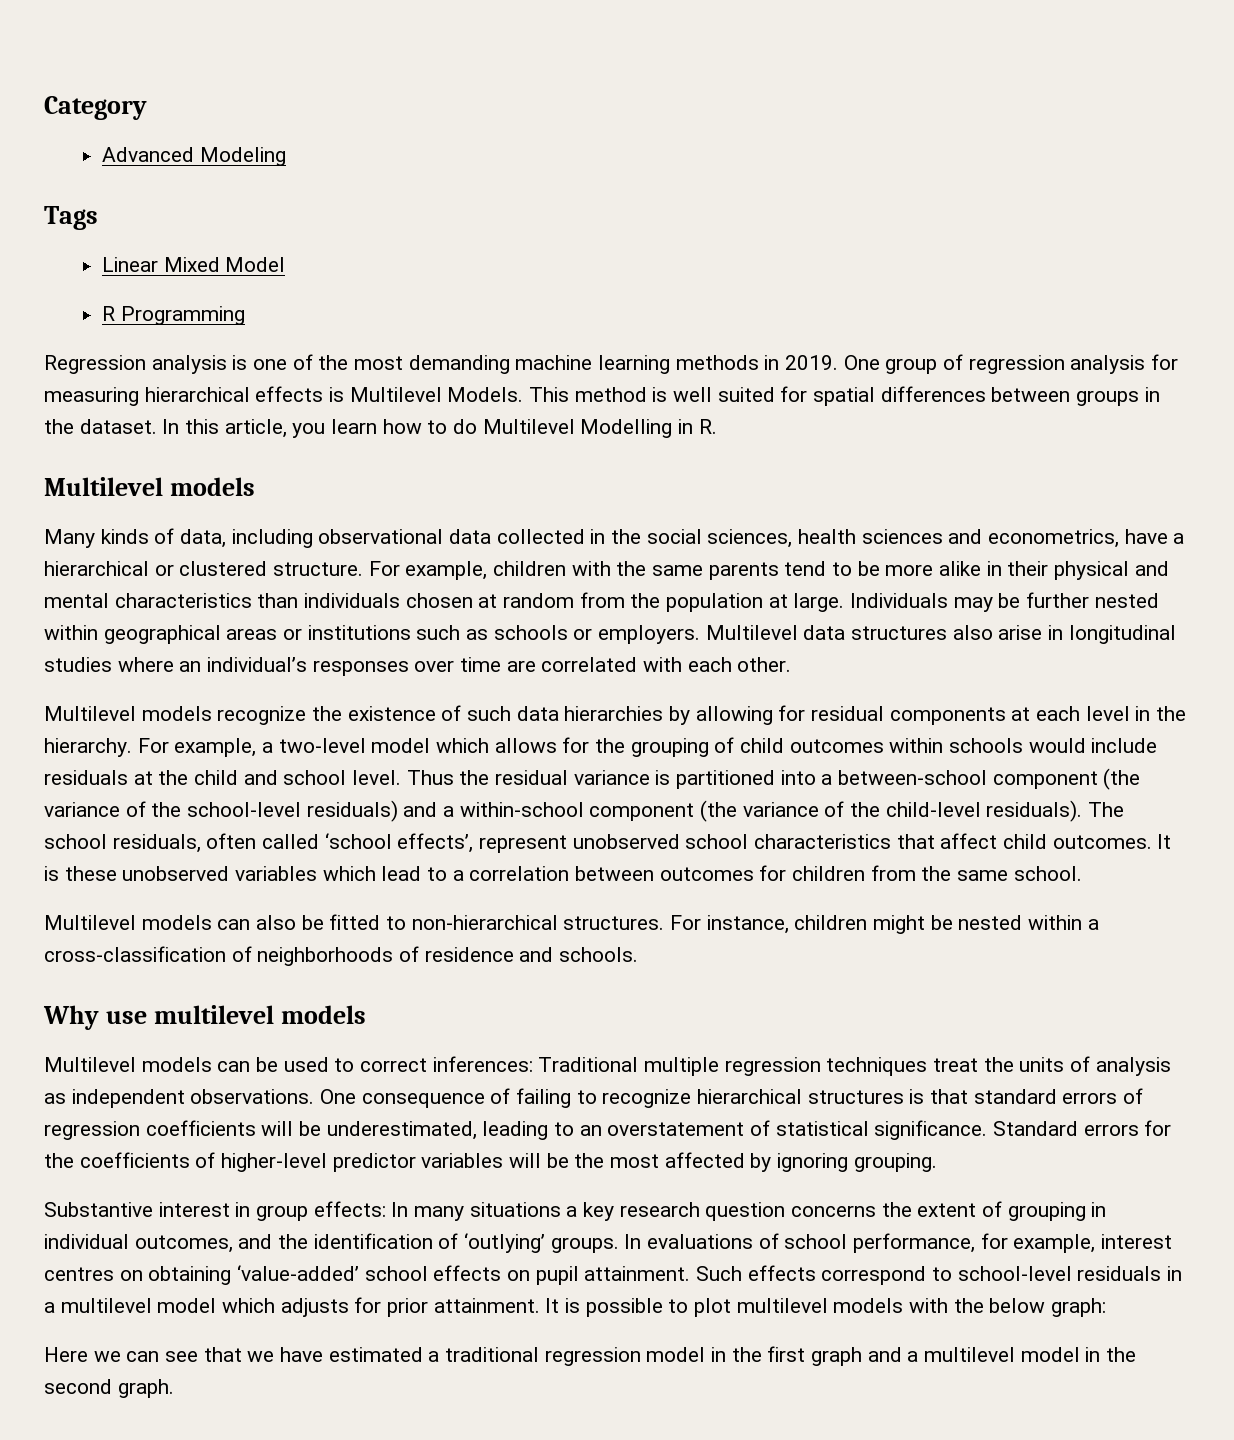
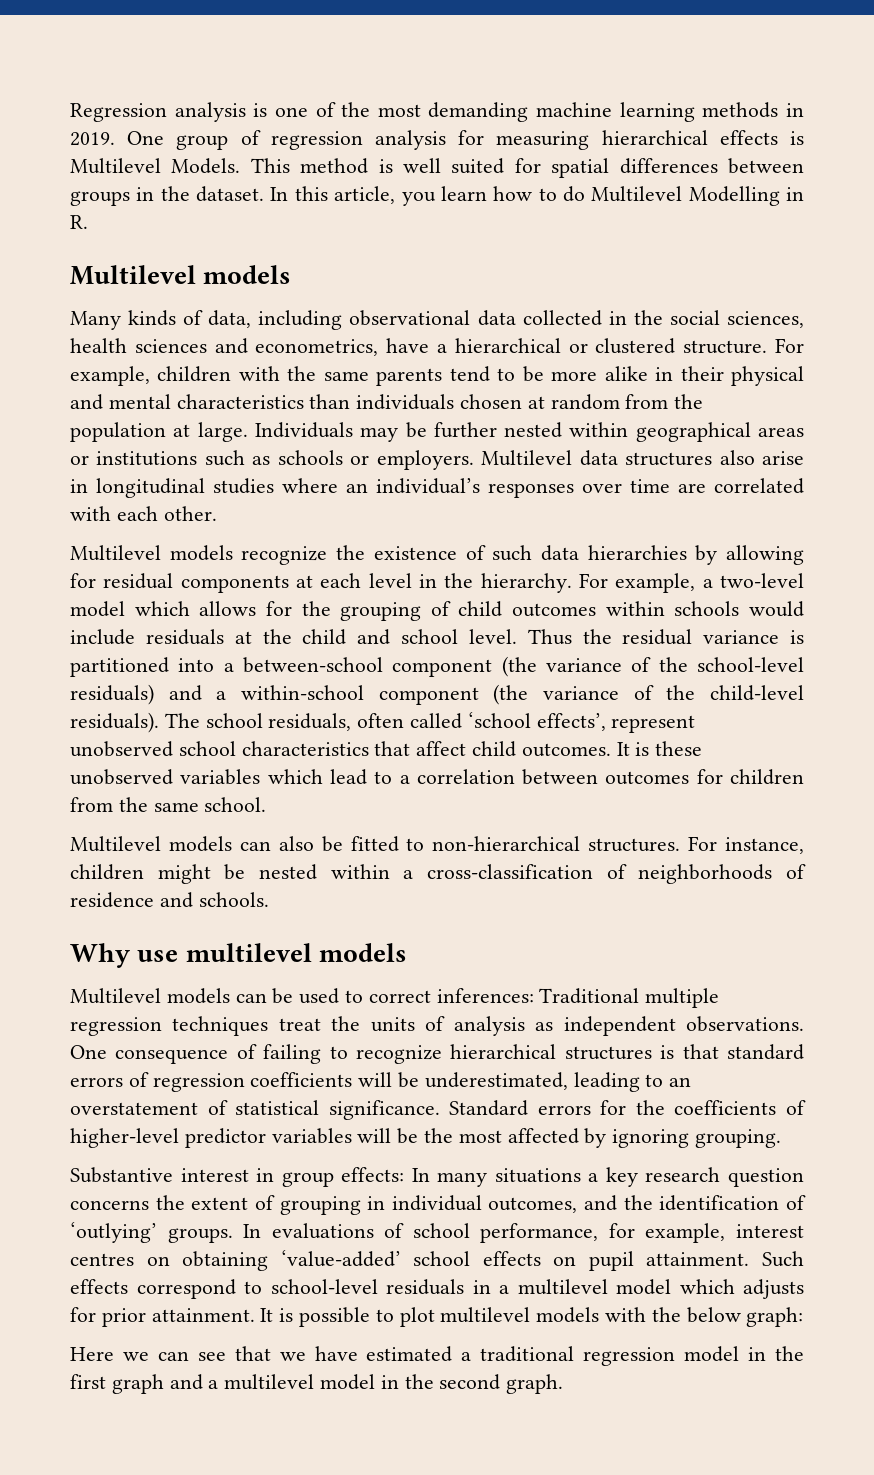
- Category
- Advanced Modeling
- Tags
- Linear Mixed Model
- R Programming

